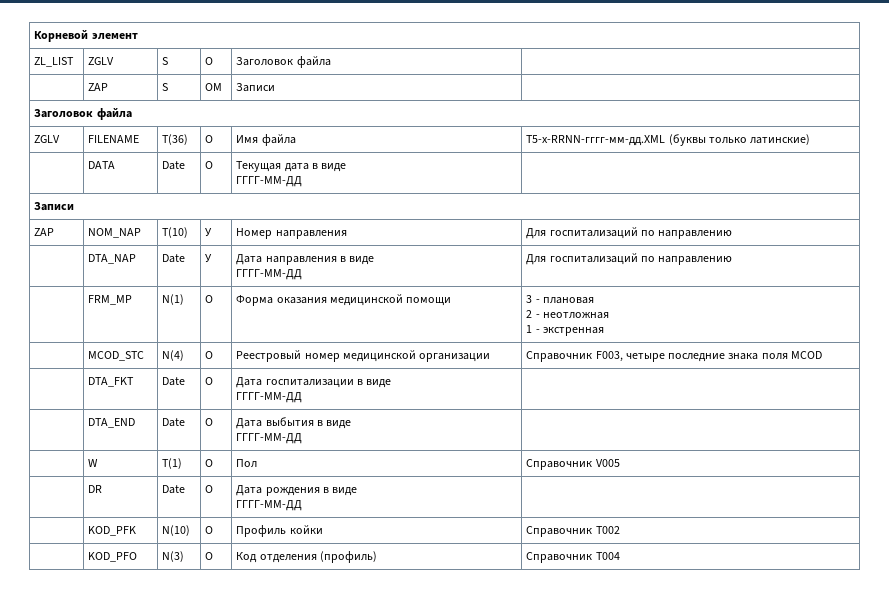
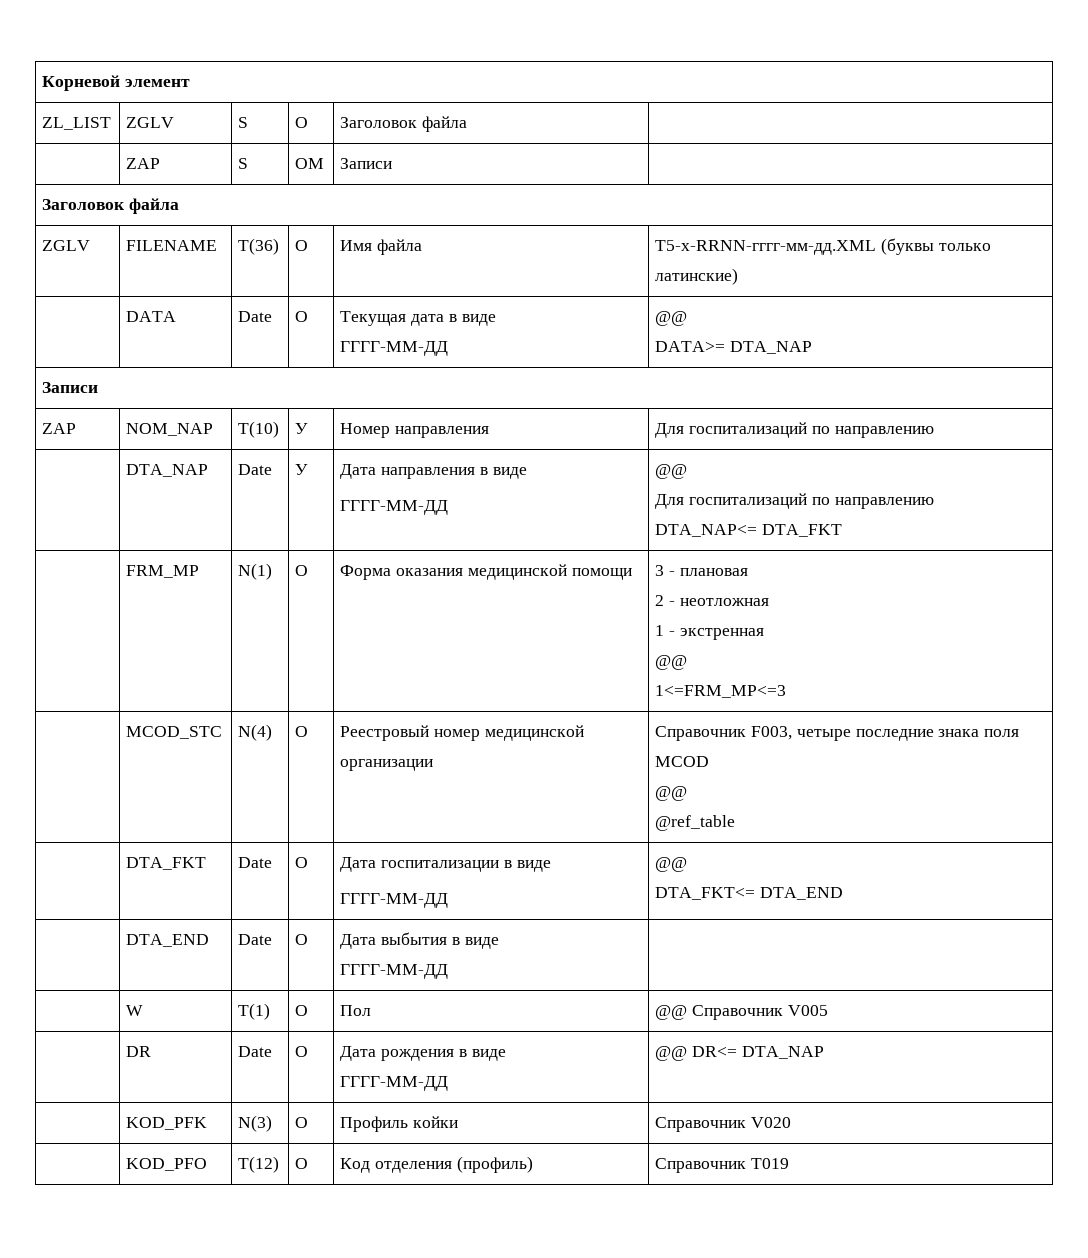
  | DATA | Date | О | Текущая дата в виде
- ГГГГ-ММ-ДД |
+ ГГГГ-ММ-ДД | @@
+ DATA>= DTA_NAP
  | DTA_NAP | Date | У | Дата направления в виде
- ГГГГ-ММ-ДД | Для госпитализаций по направлению
+ ГГГГ-ММ-ДД | @@
+ Для госпитализаций по направлению
+ DTA_NAP<= DTA_FKT
  | FRM_MP | N(1) | О | Форма оказания медицинской помощи | 3 - плановая
  2 - неотложная
  1 - экстренная
+ @@
+ 1<=FRM_MP<=3
  | MCOD_STC | N(4) | О | Реестровый номер медицинской организации | Справочник F003, четыре последние знака поля MCOD
+ @@
+ @ref_table
  | DTA_FKT | Date | О | Дата госпитализации в виде
- ГГГГ-ММ-ДД |
+ ГГГГ-ММ-ДД | @@
+ DTA_FKT<= DTA_END
- | W | T(1) | О | Пол | Справочник V005
+ | W | T(1) | О | Пол | @@ Справочник V005
  | DR | Date | О | Дата рождения в виде
- ГГГГ-ММ-ДД |
+ ГГГГ-ММ-ДД | @@ DR<= DTA_NAP
- | KOD_PFK | N(10) | О | Профиль койки | Справочник T002
+ | KOD_PFK | N(3) | О | Профиль койки | Справочник V020
- | KOD_PFO | N(3) | О | Код отделения (профиль) | Справочник T004
+ | KOD_PFO | T(12) | О | Код отделения (профиль) | Справочник T019

